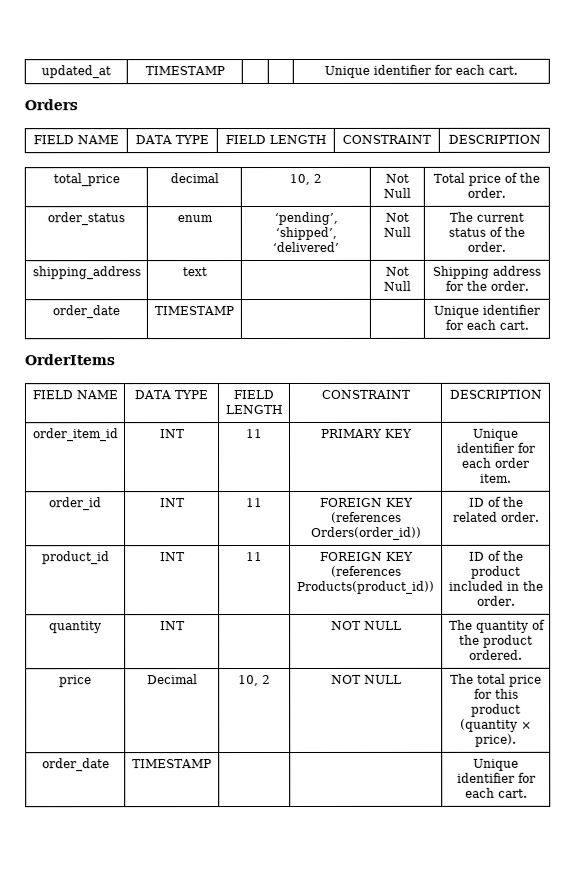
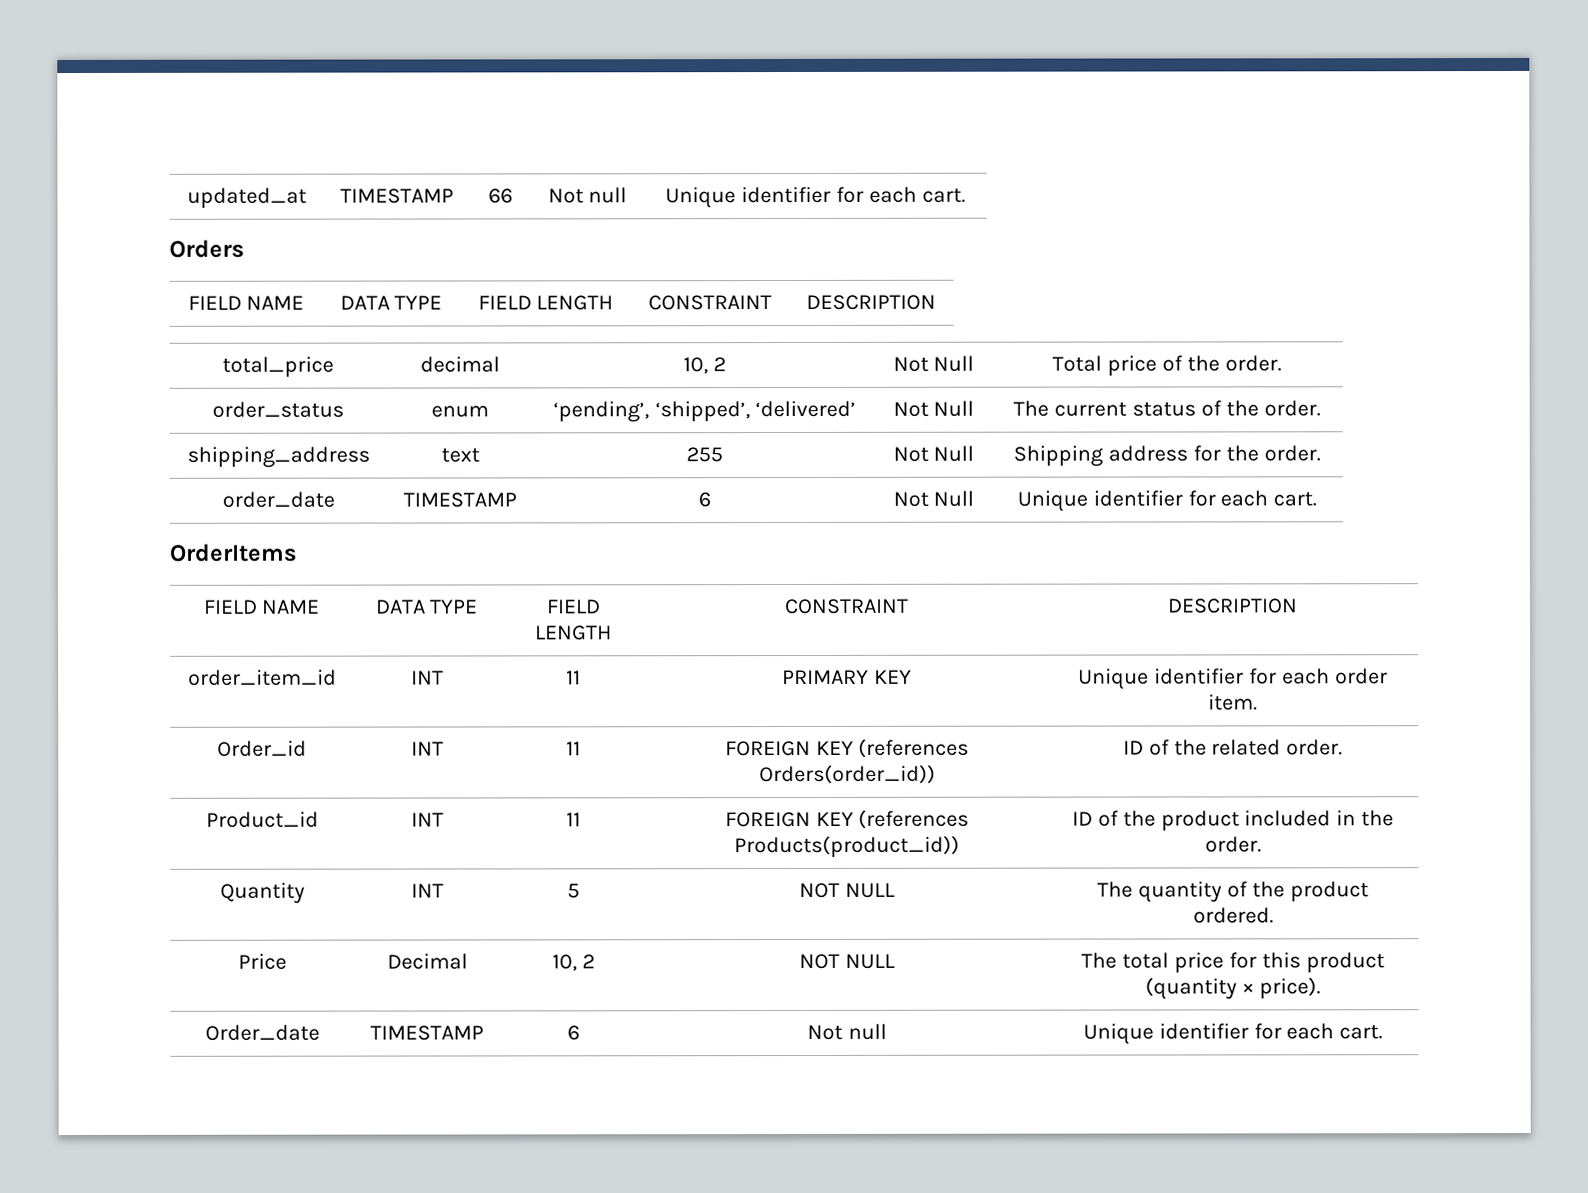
- updated_at | TIMESTAMP | | | Unique identifier for each cart.
+ updated_at | TIMESTAMP | 66 | Not null | Unique identifier for each cart.
- shipping_address | text | | Not Null | Shipping address for the order.
- order_date | TIMESTAMP | | | Unique identifier for each cart.
+ shipping_address | text | 255 | Not Null | Shipping address for the order.
+ order_date | TIMESTAMP | 6 | Not Null | Unique identifier for each cart.
- order_id | INT | 11 | FOREIGN KEY (references Orders(order_id)) | ID of the related order.
+ Order_id | INT | 11 | FOREIGN KEY (references Orders(order_id)) | ID of the related order.
- product_id | INT | 11 | FOREIGN KEY (references Products(product_id)) | ID of the product included in the order.
+ Product_id | INT | 11 | FOREIGN KEY (references Products(product_id)) | ID of the product included in the order.
- quantity | INT | | NOT NULL | The quantity of the product ordered.
+ Quantity | INT | 5 | NOT NULL | The quantity of the product ordered.
- price | Decimal | 10, 2 | NOT NULL | The total price for this product (quantity × price).
- order_date | TIMESTAMP | | | Unique identifier for each cart.
+ Price | Decimal | 10, 2 | NOT NULL | The total price for this product (quantity × price).
+ Order_date | TIMESTAMP | 6 | Not null | Unique identifier for each cart.

